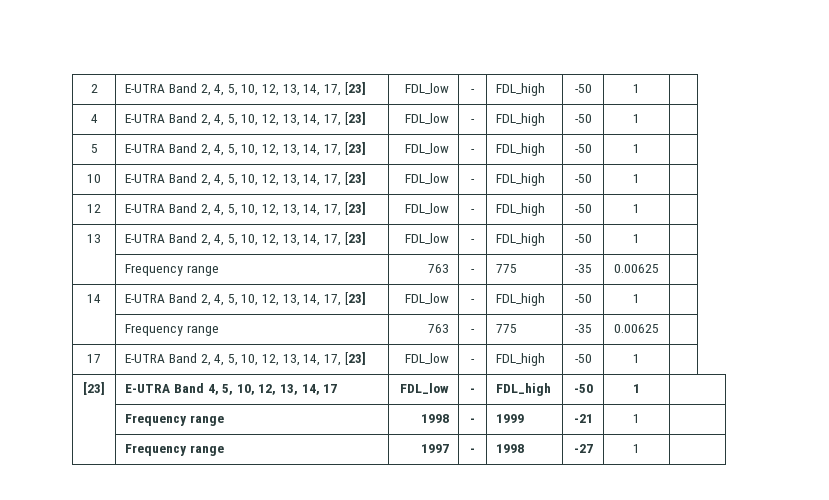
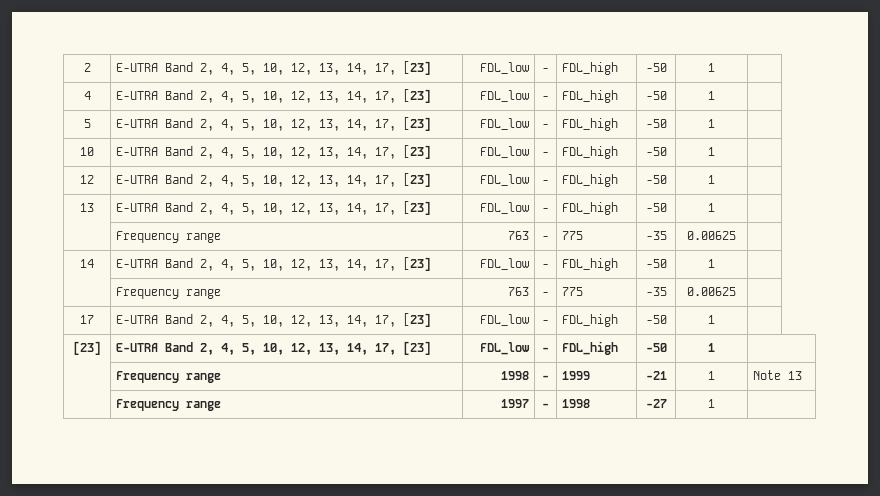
- [23] | E-UTRA Band 4, 5, 10, 12, 13, 14, 17 | FDL_low | - | FDL_high | -50 | 1 |
+ [23] | E-UTRA Band 2, 4, 5, 10, 12, 13, 14, 17, [23] | FDL_low | - | FDL_high | -50 | 1 |
- | Frequency range | 1998 | - | 1999 | -21 | 1 |
+ | Frequency range | 1998 | - | 1999 | -21 | 1 | Note 13

